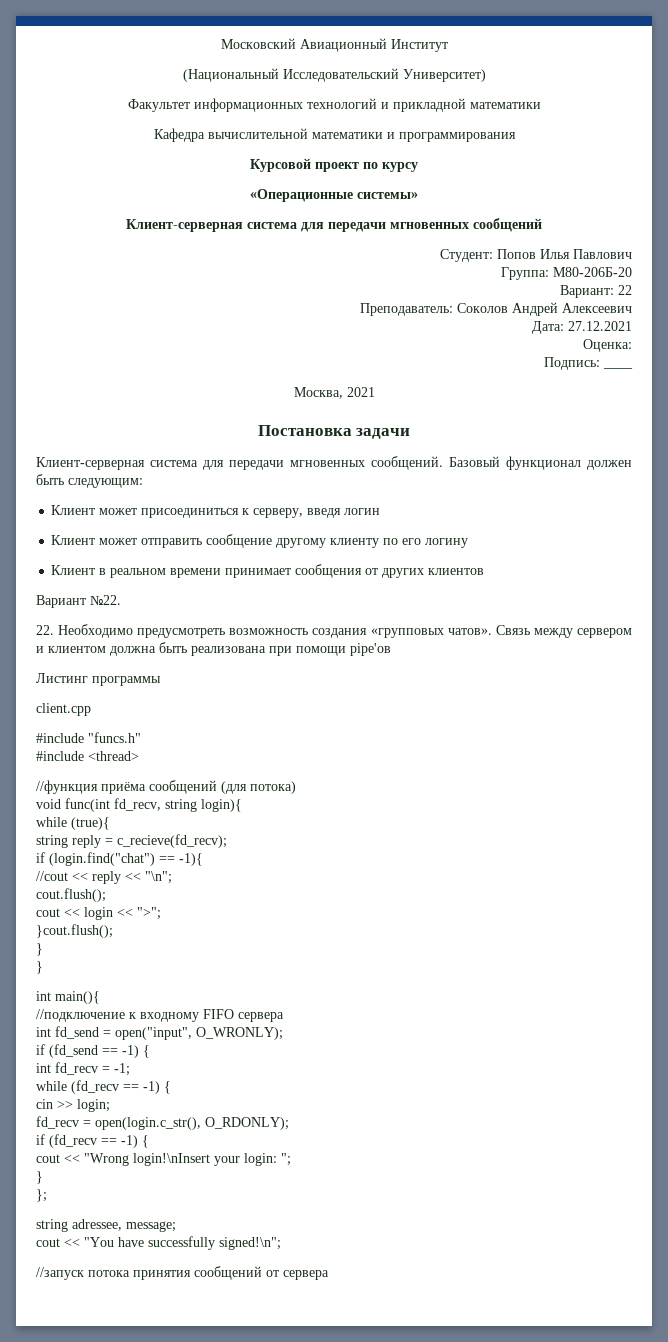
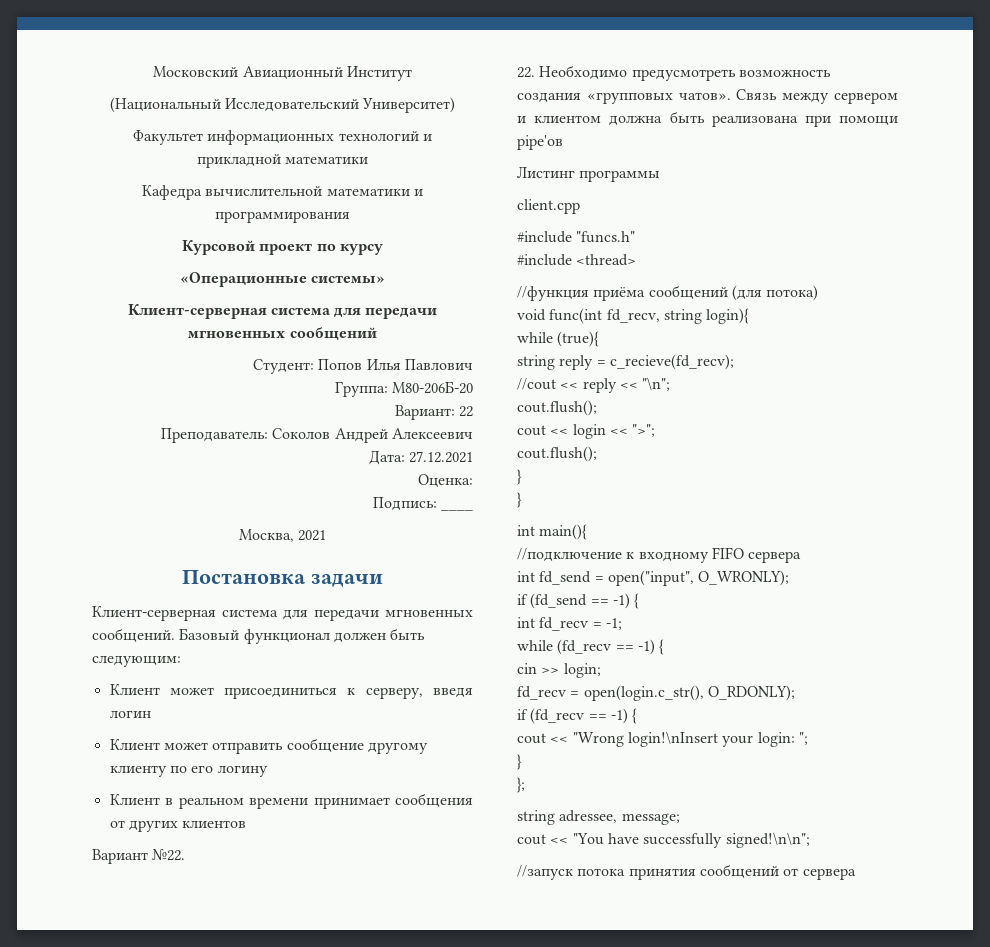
- if (login.find("chat") == -1){
  cout << login << ">";
- }cout.flush();
+ cout.flush();
- cout << "You have successfully signed!\n";
+ cout << "You have successfully signed!\n\n";

